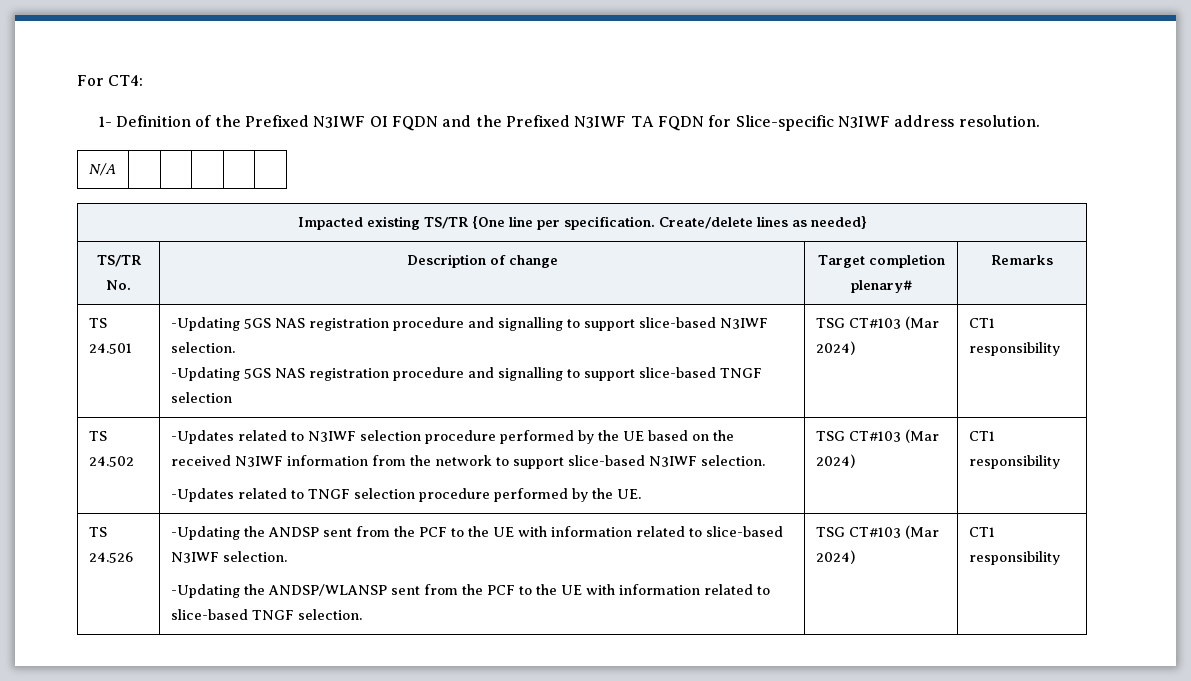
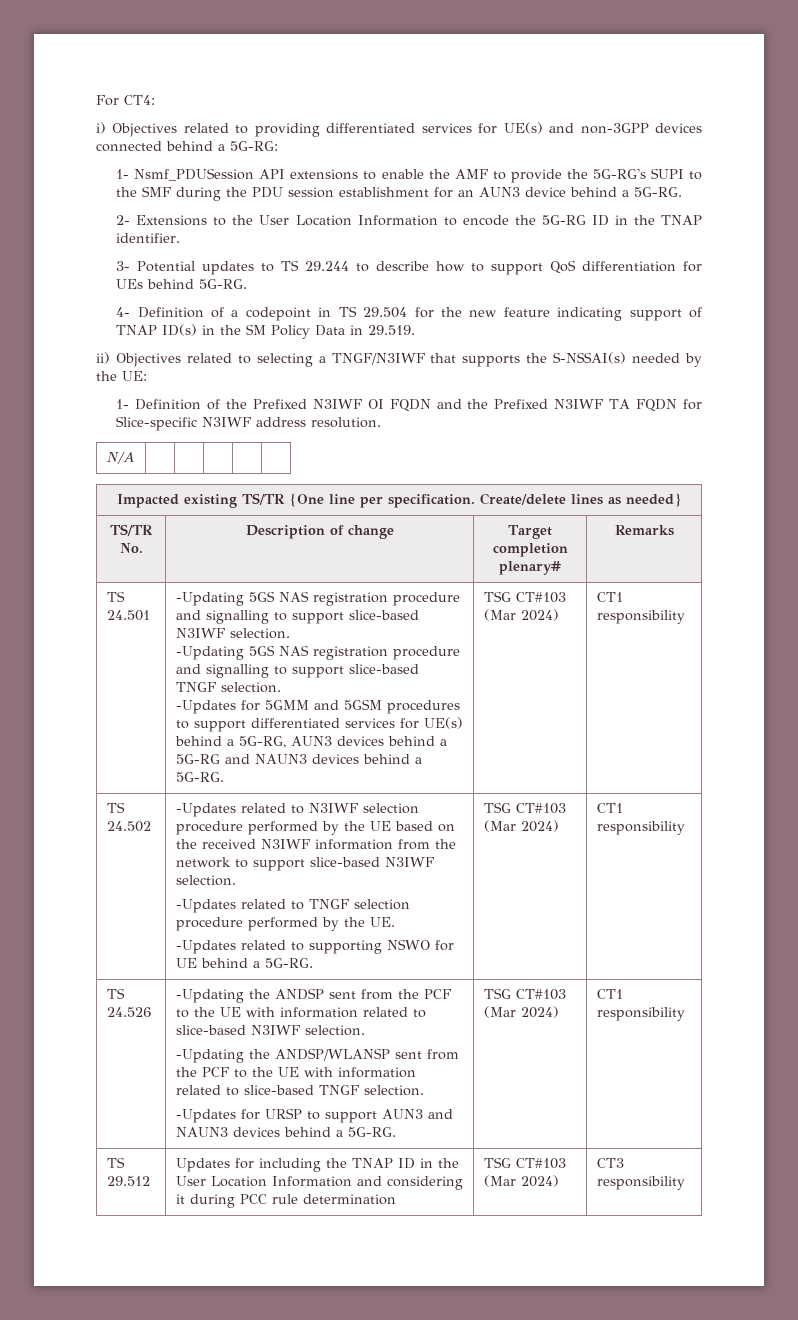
+ i) Objectives related to providing differentiated services for UE(s) and non-3GPP devices connected behind a 5G-RG:
+ 1- Nsmf_PDUSession API extensions to enable the AMF to provide the 5G-RG's SUPI to the SMF during the PDU session establishment for an AUN3 device behind a 5G-RG.
+ 2- Extensions to the User Location Information to encode the 5G-RG ID in the TNAP identifier.
+ 3- Potential updates to TS 29.244 to describe how to support QoS differentiation for UEs behind 5G-RG.
+ 4- Definition of a codepoint in TS 29.504 for the new feature indicating support of TNAP ID(s) in the SM Policy Data in 29.519.
+ ii) Objectives related to selecting a TNGF/N3IWF that supports the S-NSSAI(s) needed by the UE:
- -Updating 5GS NAS registration procedure and signalling to support slice-based TNGF selection
+ -Updating 5GS NAS registration procedure and signalling to support slice-based TNGF selection.
+ -Updates for 5GMM and 5GSM procedures to support differentiated services for UE(s) behind a 5G-RG, AUN3 devices behind a 5G-RG and NAUN3 devices behind a 5G-RG.
+ -Updates related to supporting NSWO for UE behind a 5G-RG.
- -Updating the ANDSP/WLANSP sent from the PCF to the UE with information related to slice-based TNGF selection. | TSG CT#103 (Mar 2024) | CT1 responsibility
+ -Updating the ANDSP/WLANSP sent from the PCF to the UE with information related to slice-based TNGF selection.
+ -Updates for URSP to support AUN3 and NAUN3 devices behind a 5G-RG. | TSG CT#103 (Mar 2024) | CT1 responsibility
+ TS 29.512 | Updates for including the TNAP ID in the User Location Information and considering it during PCC rule determination | TSG CT#103 (Mar 2024) | CT3 responsibility

